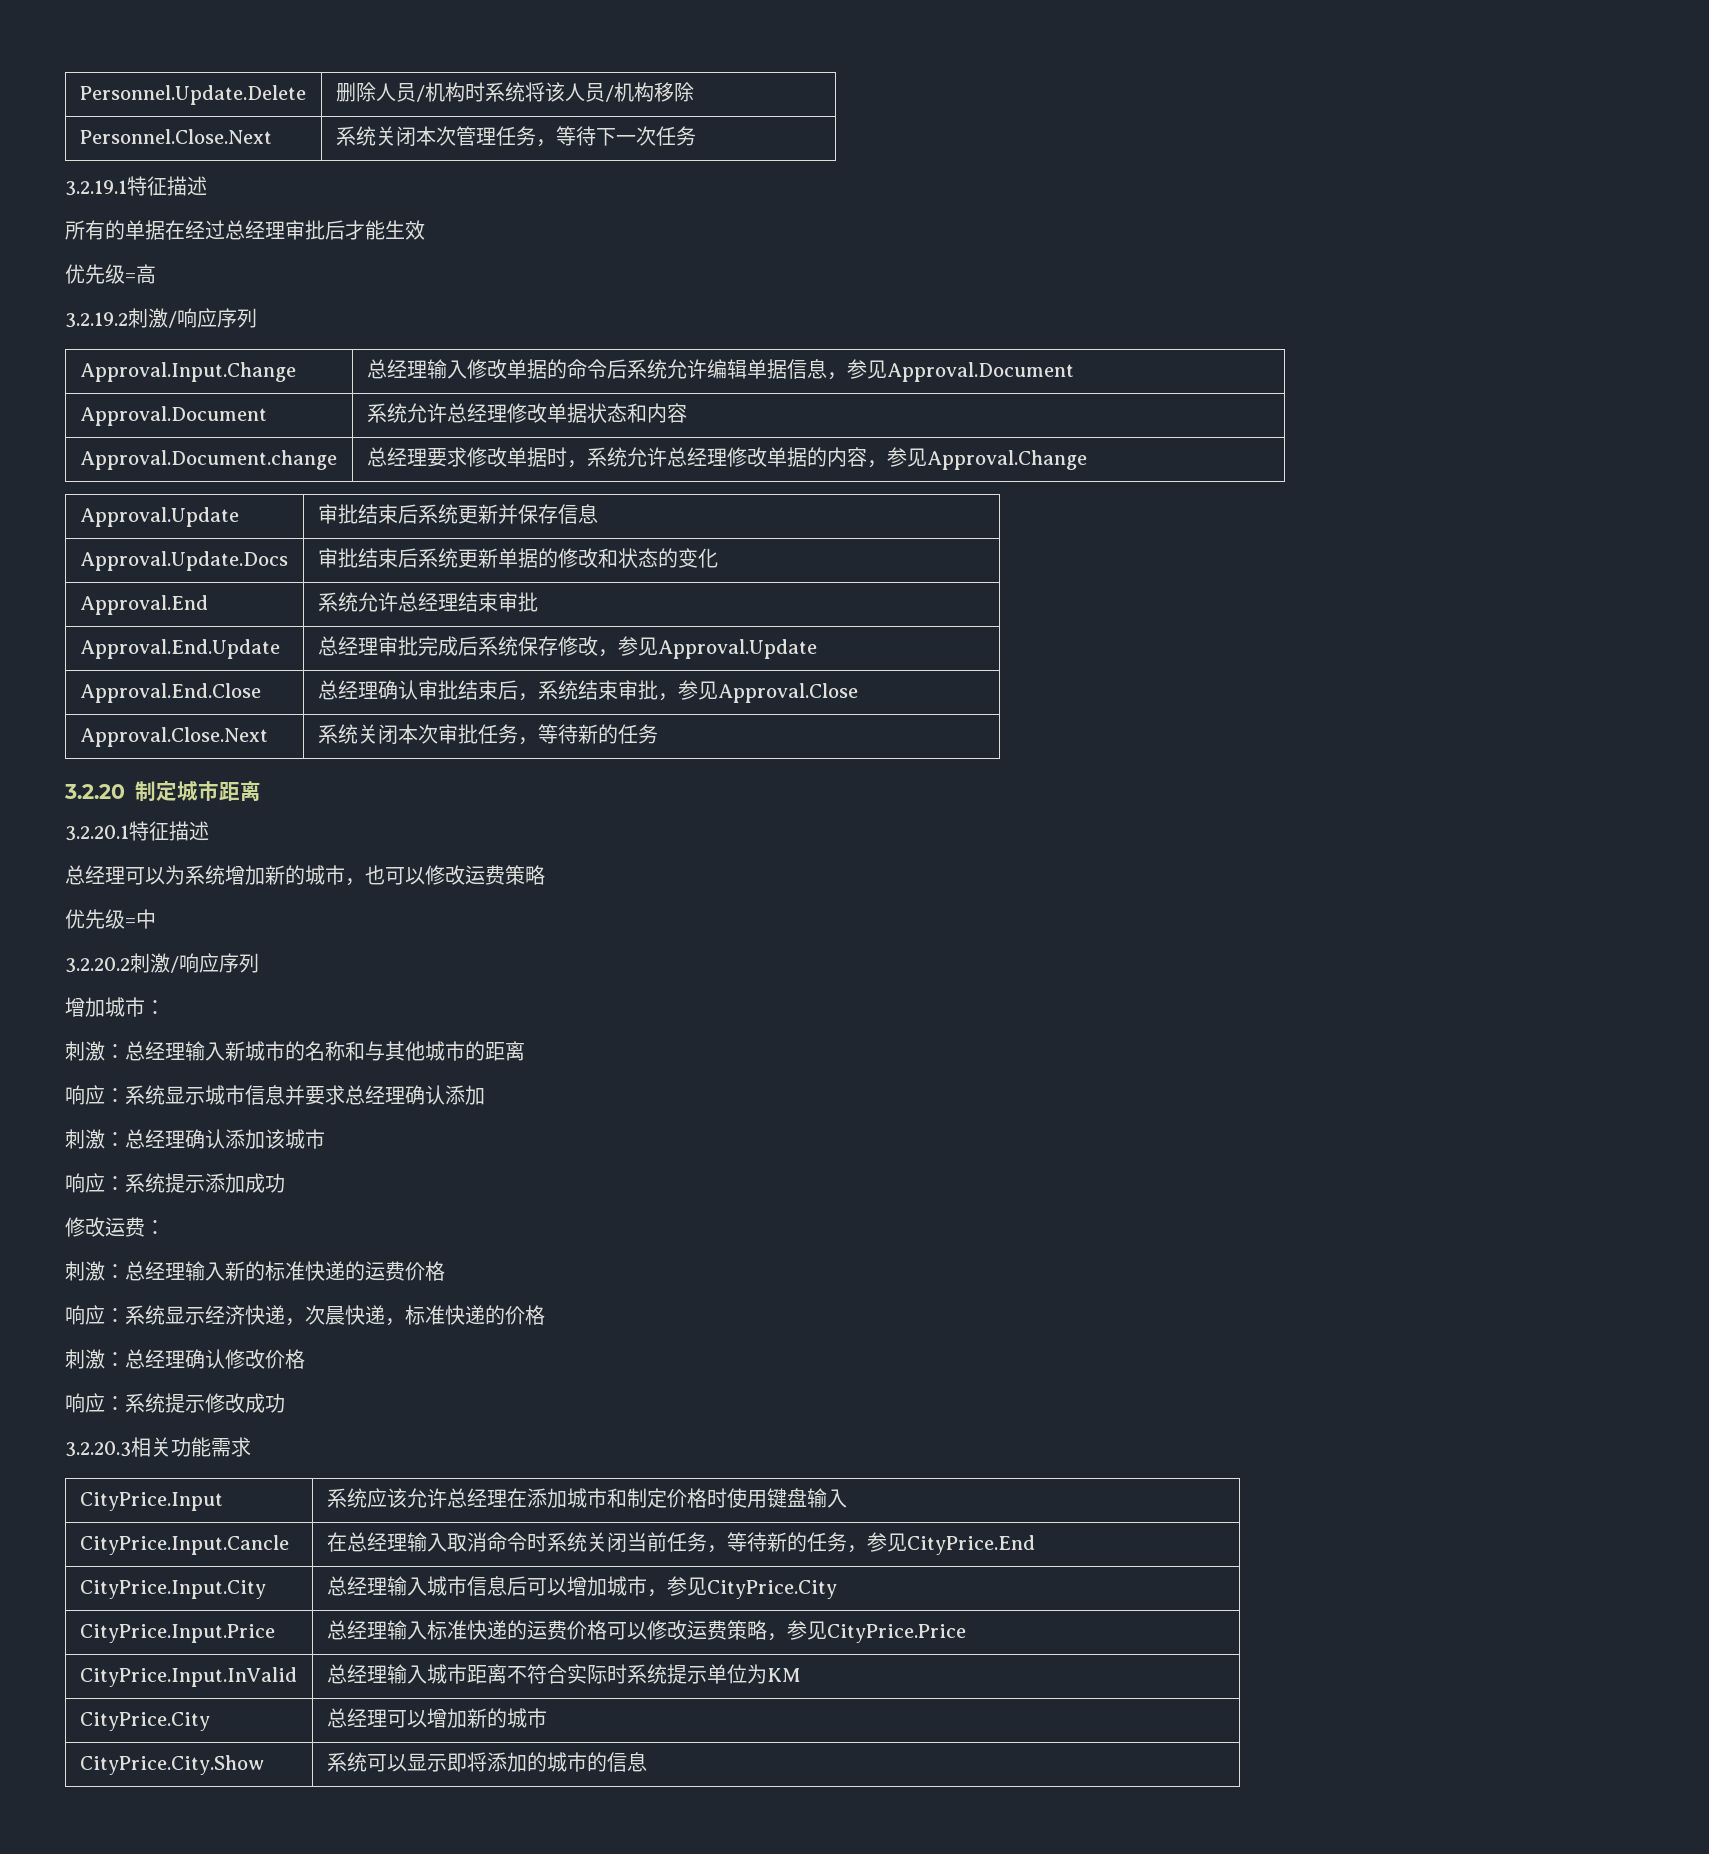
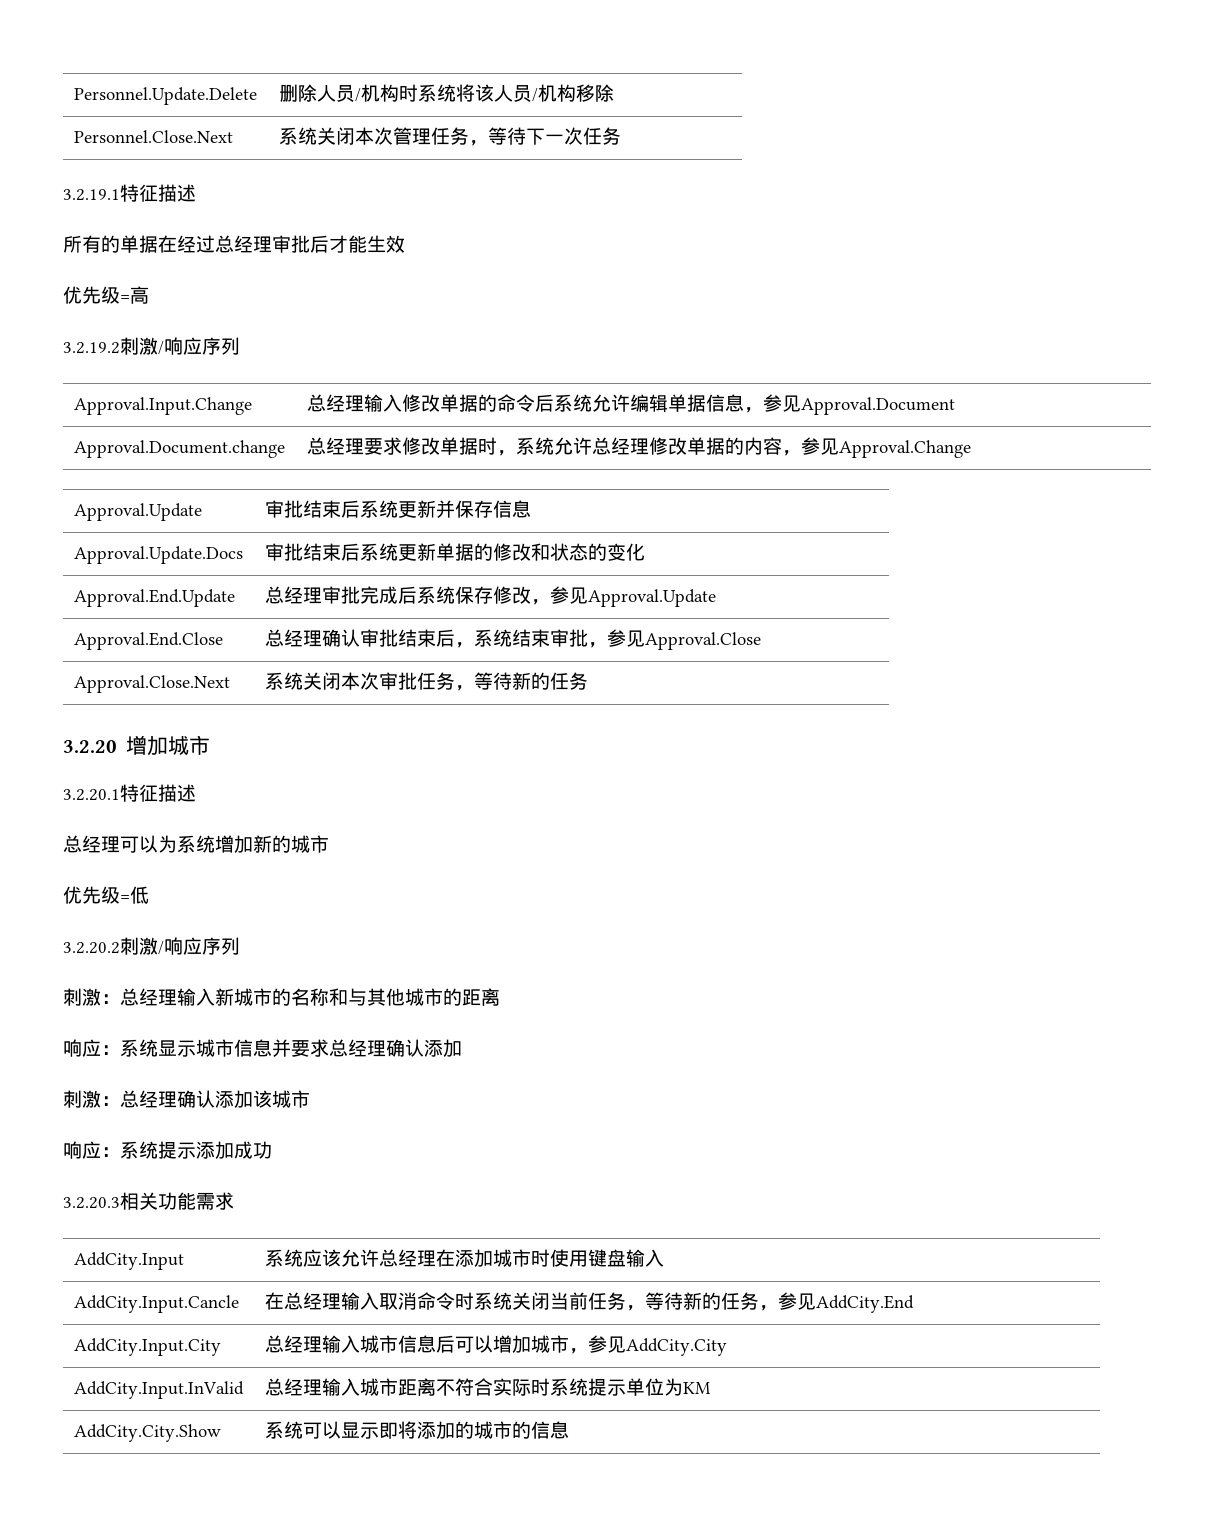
- Approval.Document | 系统允许总经理修改单据状态和内容
- Approval.End | 系统允许总经理结束审批
- 3.2.20制定城市距离
+ 3.2.20增加城市
- 总经理可以为系统增加新的城市，也可以修改运费策略
- 优先级=中
+ 总经理可以为系统增加新的城市
+ 优先级=低
- 增加城市：
- 修改运费：
- 刺激：总经理输入新的标准快递的运费价格
- 响应：系统显示经济快递，次晨快递，标准快递的价格
- 刺激：总经理确认修改价格
- 响应：系统提示修改成功
- CityPrice.Input | 系统应该允许总经理在添加城市和制定价格时使用键盘输入
+ AddCity.Input | 系统应该允许总经理在添加城市时使用键盘输入
- CityPrice.Input.Cancle | 在总经理输入取消命令时系统关闭当前任务，等待新的任务，参见CityPrice.End
- CityPrice.Input.City | 总经理输入城市信息后可以增加城市，参见CityPrice.City
- CityPrice.Input.Price | 总经理输入标准快递的运费价格可以修改运费策略，参见CityPrice.Price
- CityPrice.Input.InValid | 总经理输入城市距离不符合实际时系统提示单位为KM
+ AddCity.Input.Cancle | 在总经理输入取消命令时系统关闭当前任务，等待新的任务，参见AddCity.End
+ AddCity.Input.City | 总经理输入城市信息后可以增加城市，参见AddCity.City
+ AddCity.Input.InValid | 总经理输入城市距离不符合实际时系统提示单位为KM
- CityPrice.City | 总经理可以增加新的城市
- CityPrice.City.Show | 系统可以显示即将添加的城市的信息
+ AddCity.City.Show | 系统可以显示即将添加的城市的信息

